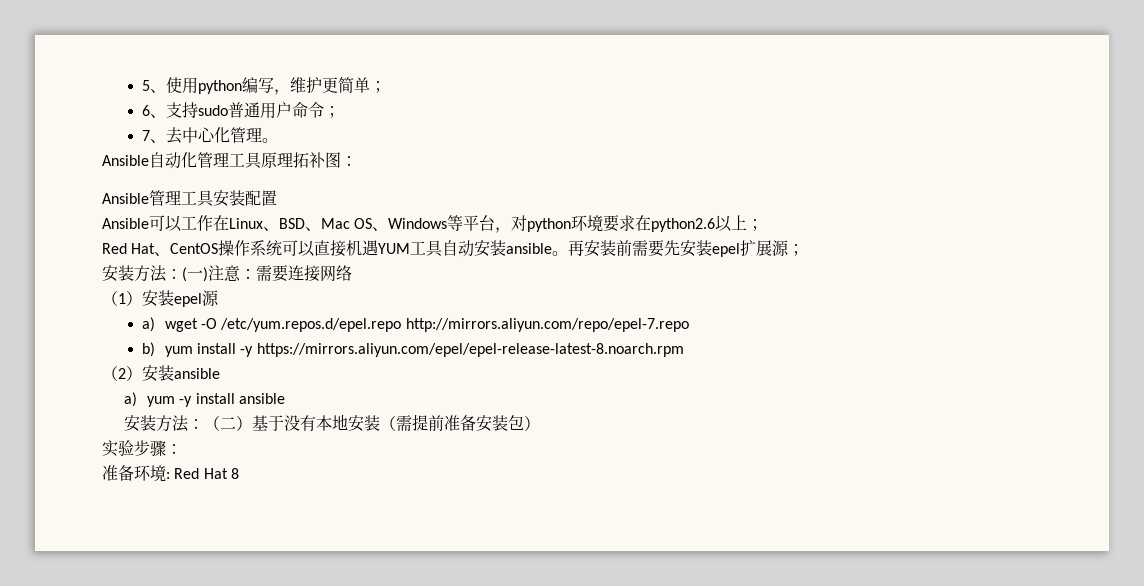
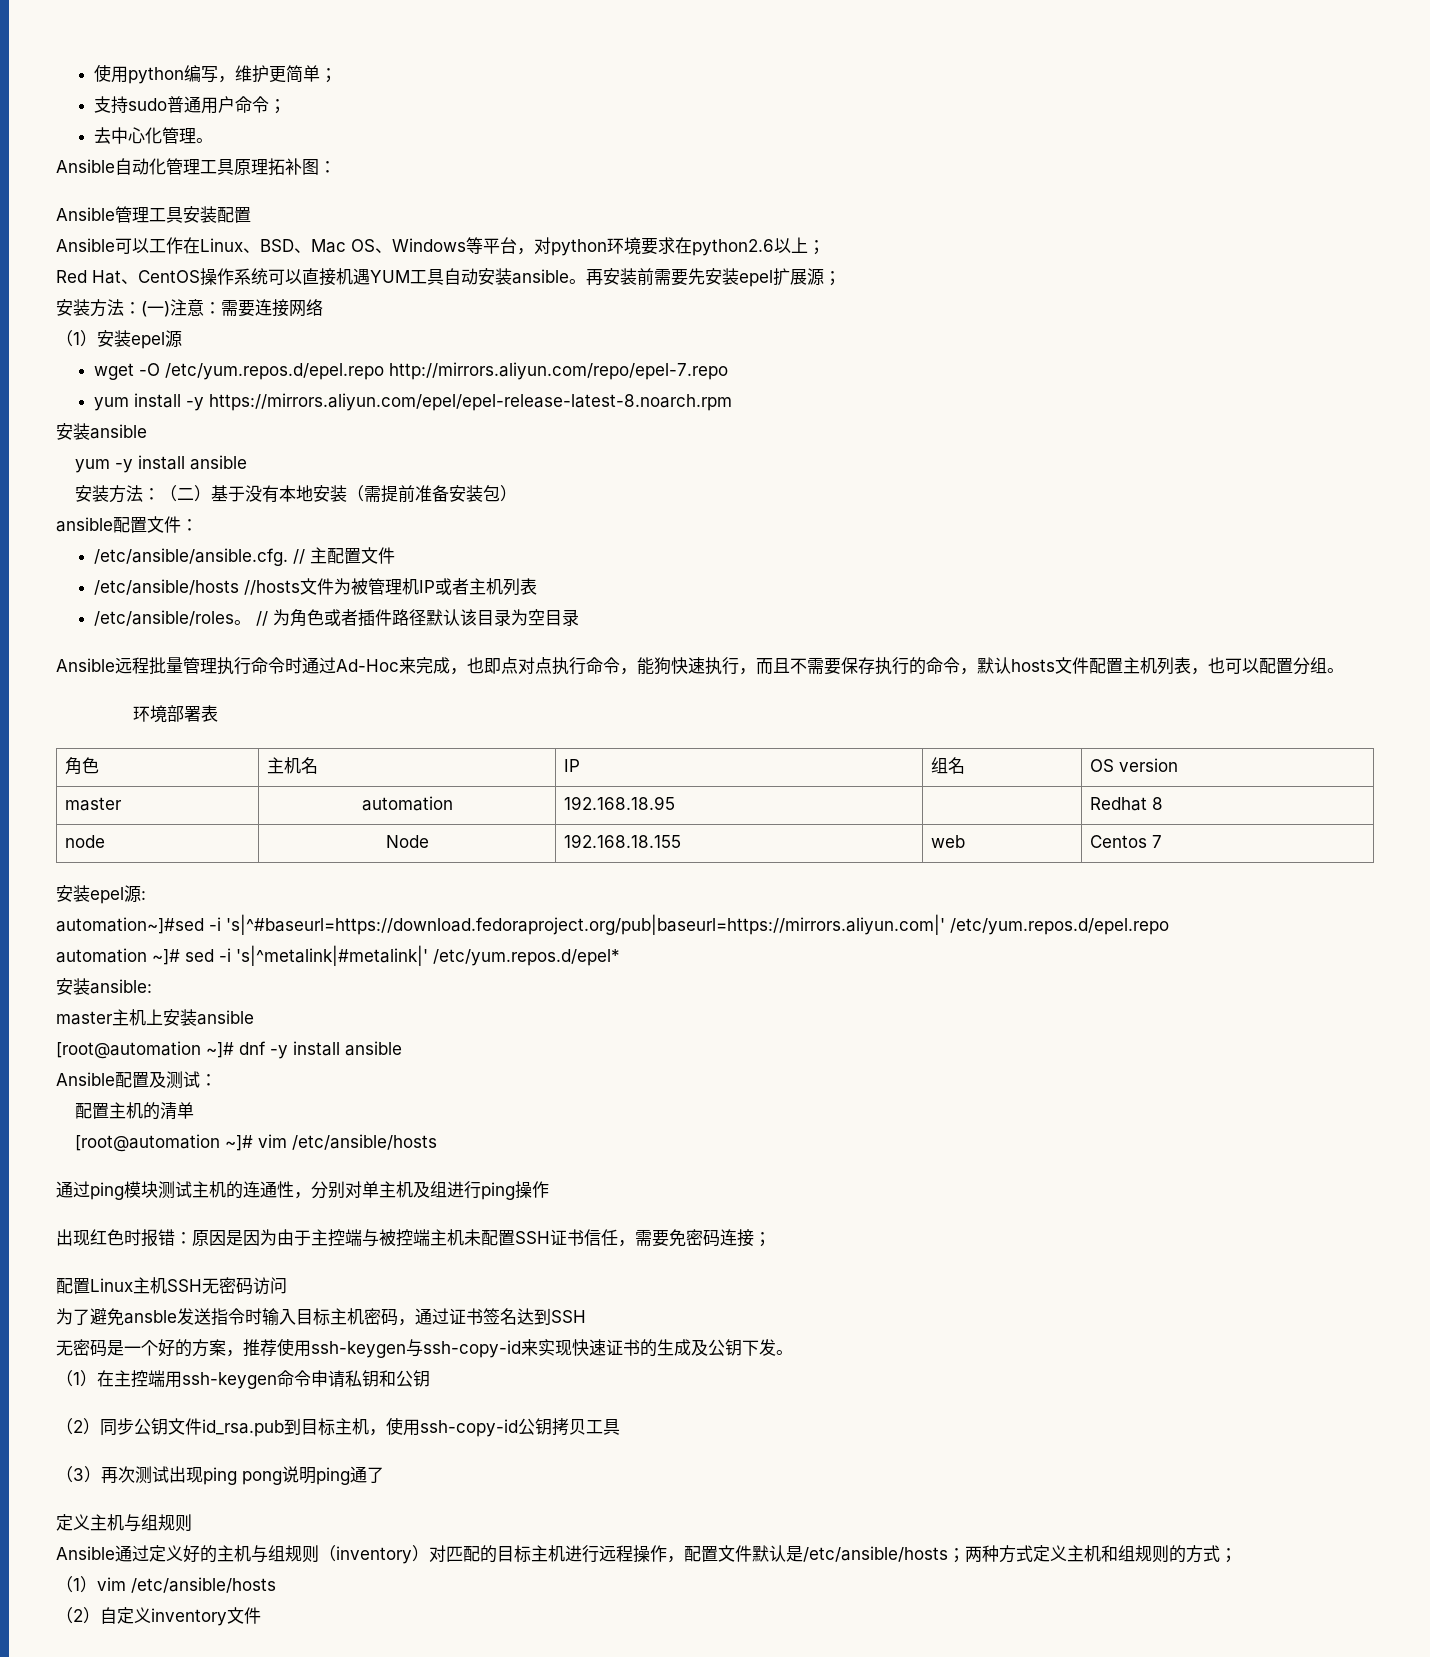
- 5、使用python编写，维护更简单；
+ 使用python编写，维护更简单；
- 6、支持sudo普通用户命令；
+ 支持sudo普通用户命令；
- 7、去中心化管理。
+ 去中心化管理。
- a) wget -O /etc/yum.repos.d/epel.repo http://mirrors.aliyun.com/repo/epel-7.repo
+ wget -O /etc/yum.repos.d/epel.repo http://mirrors.aliyun.com/repo/epel-7.repo
- b) yum install -y https://mirrors.aliyun.com/epel/epel-release-latest-8.noarch.rpm
- （2）安装ansible
- a) yum -y install ansible
+ yum install -y https://mirrors.aliyun.com/epel/epel-release-latest-8.noarch.rpm
+ 安装ansible
+ yum -y install ansible
- 实验步骤：
- 准备环境: Red Hat 8
+ ansible配置文件：
+ /etc/ansible/ansible.cfg. // 主配置文件
+ /etc/ansible/hosts //hosts文件为被管理机IP或者主机列表
+ /etc/ansible/roles。 // 为角色或者插件路径默认该目录为空目录
+ Ansible远程批量管理执行命令时通过Ad-Hoc来完成，也即点对点执行命令，能狗快速执行，而且不需要保存执行的命令，默认hosts文件配置主机列表，也可以配置分组。
+ 环境部署表
+ 角色 | 主机名 | IP | 组名 | OS version
+ master | automation | 192.168.18.95 | | Redhat 8
+ node | Node | 192.168.18.155 | web | Centos 7
+ 安装epel源:
+ automation~]#sed -i 's|^#baseurl=https://download.fedoraproject.org/pub|baseurl=https://mirrors.aliyun.com|' /etc/yum.repos.d/epel.repo
+ automation ~]# sed -i 's|^metalink|#metalink|' /etc/yum.repos.d/epel*
+ 安装ansible:
+ master主机上安装ansible
+ [root@automation ~]# dnf -y install ansible
+ Ansible配置及测试：
+ 配置主机的清单
+ [root@automation ~]# vim /etc/ansible/hosts
+ 通过ping模块测试主机的连通性，分别对单主机及组进行ping操作
+ 出现红色时报错：原因是因为由于主控端与被控端主机未配置SSH证书信任，需要免密码连接；
+ 配置Linux主机SSH无密码访问
+ 为了避免ansble发送指令时输入目标主机密码，通过证书签名达到SSH
+ 无密码是一个好的方案，推荐使用ssh-keygen与ssh-copy-id来实现快速证书的生成及公钥下发。
+ （1）在主控端用ssh-keygen命令申请私钥和公钥
+ （2）同步公钥文件id_rsa.pub到目标主机，使用ssh-copy-id公钥拷贝工具
+ （3）再次测试出现ping pong说明ping通了
+ 定义主机与组规则
+ Ansible通过定义好的主机与组规则（inventory）对匹配的目标主机进行远程操作，配置文件默认是/etc/ansible/hosts；两种方式定义主机和组规则的方式；
+ （1）vim /etc/ansible/hosts
+ （2）自定义inventory文件

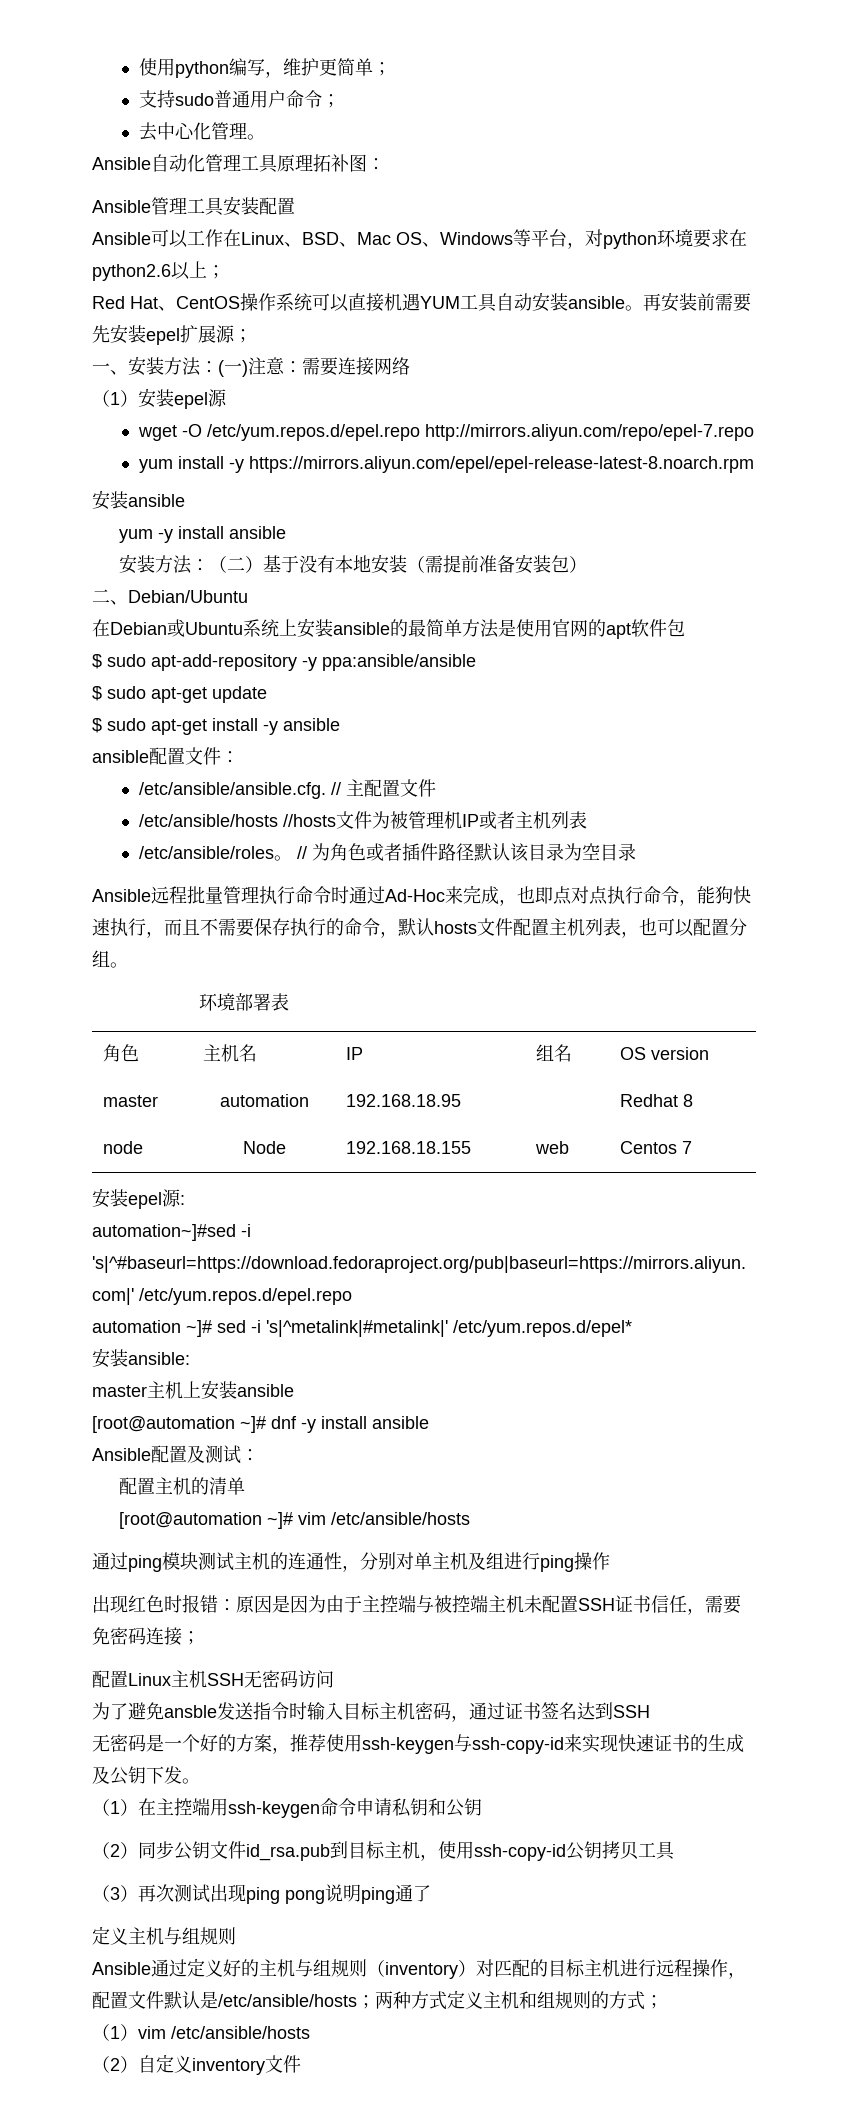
- 安装方法：(一)注意：需要连接网络
+ 一、安装方法：(一)注意：需要连接网络
+ 二、Debian/Ubuntu
+ 在Debian或Ubuntu系统上安装ansible的最简单方法是使用官网的apt软件包
+ $ sudo apt-add-repository -y ppa:ansible/ansible
+ $ sudo apt-get update
+ $ sudo apt-get install -y ansible

